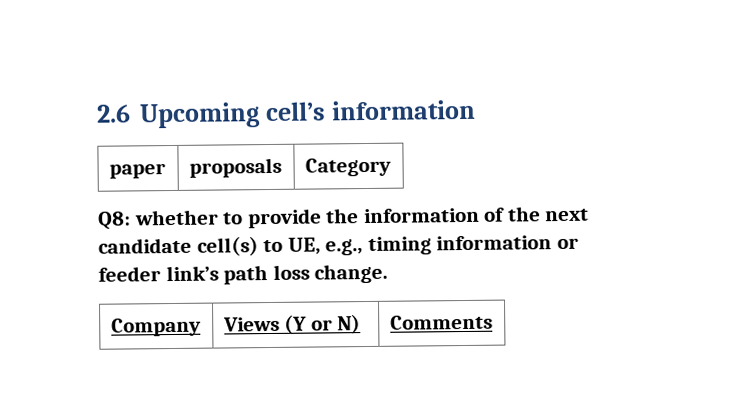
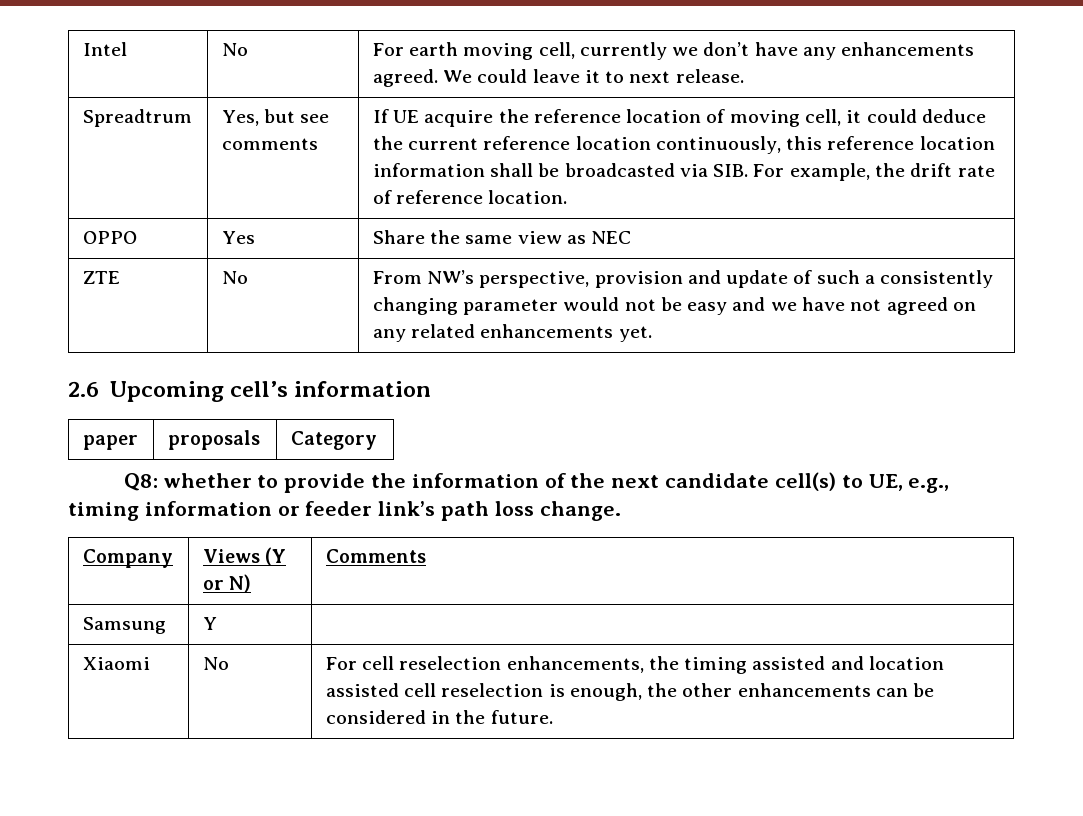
+ Intel | No | For earth moving cell, currently we don’t have any enhancements agreed. We could leave it to next release.
+ Spreadtrum | Yes, but see comments | If UE acquire the reference location of moving cell, it could deduce the current reference location continuously, this reference location information shall be broadcasted via SIB. For example, the drift rate of reference location.
+ OPPO | Yes | Share the same view as NEC
+ ZTE | No | From NW’s perspective, provision and update of such a consistently changing parameter would not be easy and we have not agreed on any related enhancements yet.
+ Samsung | Y |
+ Xiaomi | No | For cell reselection enhancements, the timing assisted and location assisted cell reselection is enough, the other enhancements can be considered in the future.

